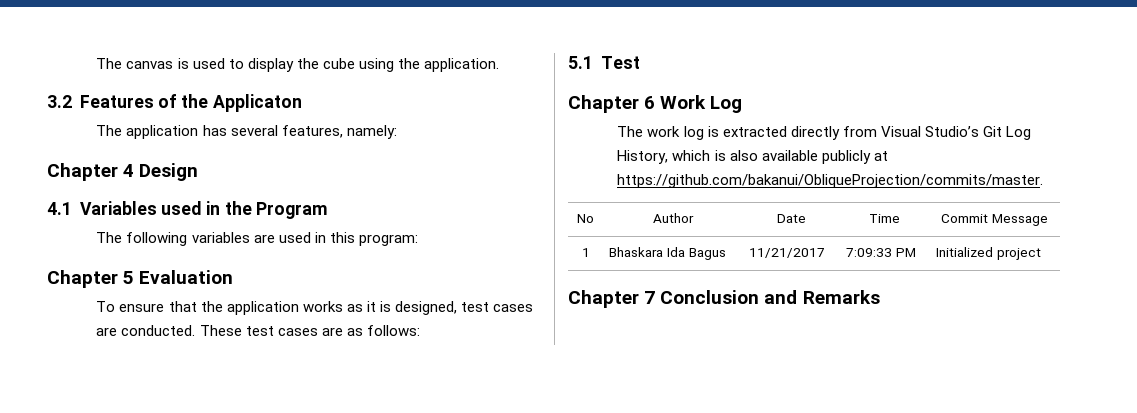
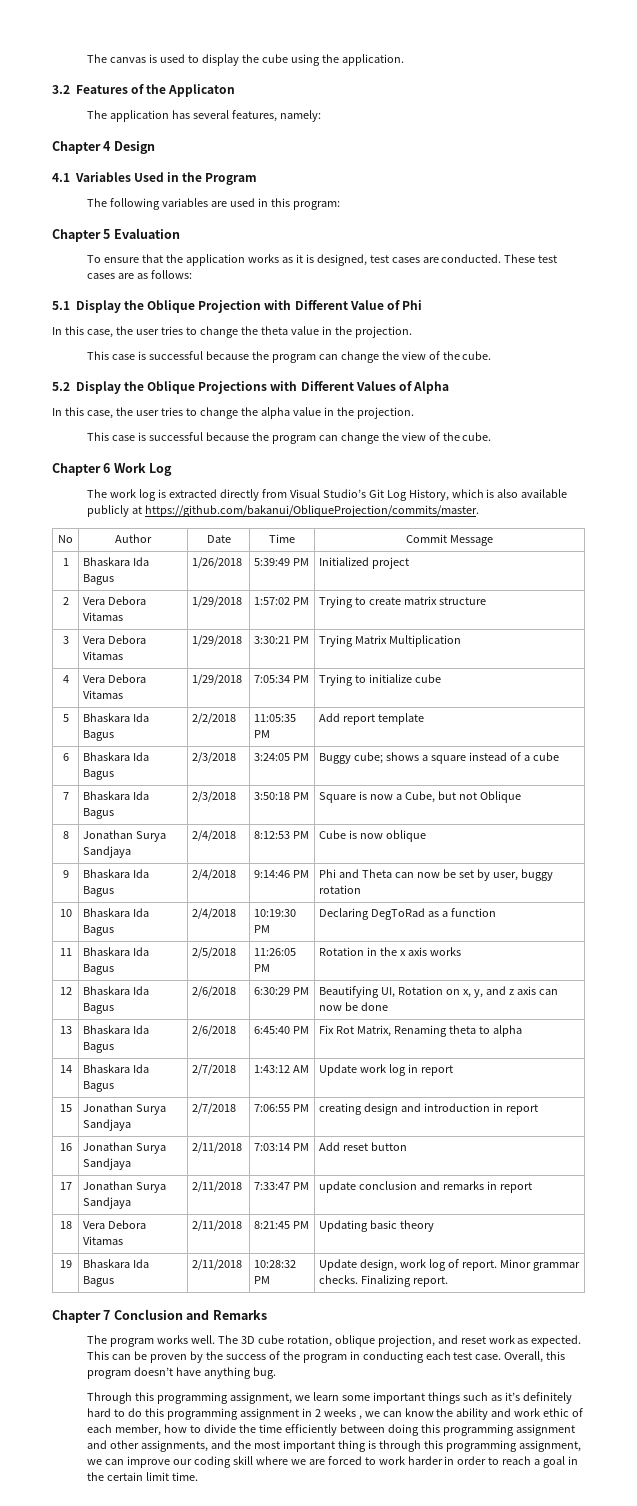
- 4.1 Variables used in the Program
+ 4.1 Variables Used in the Program
- 5.1 Test
+ 5.1 Display the Oblique Projection with Different Value of Phi
+ In this case, the user tries to change the theta value in the projection.
+ This case is successful because the program can change the view of the cube.
+ 5.2 Display the Oblique Projections with Different Values of Alpha
+ In this case, the user tries to change the alpha value in the projection.
+ This case is successful because the program can change the view of the cube.
- 1 | Bhaskara Ida Bagus | 11/21/2017 | 7:09:33 PM | Initialized project
+ 1 | Bhaskara Ida Bagus | 1/26/2018 | 5:39:49 PM | Initialized project
+ 2 | Vera Debora Vitamas | 1/29/2018 | 1:57:02 PM | Trying to create matrix structure
+ 3 | Vera Debora Vitamas | 1/29/2018 | 3:30:21 PM | Trying Matrix Multiplication
+ 4 | Vera Debora Vitamas | 1/29/2018 | 7:05:34 PM | Trying to initialize cube
+ 5 | Bhaskara Ida Bagus | 2/2/2018 | 11:05:35 PM | Add report template
+ 6 | Bhaskara Ida Bagus | 2/3/2018 | 3:24:05 PM | Buggy cube; shows a square instead of a cube
+ 7 | Bhaskara Ida Bagus | 2/3/2018 | 3:50:18 PM | Square is now a Cube, but not Oblique
+ 8 | Jonathan Surya Sandjaya | 2/4/2018 | 8:12:53 PM | Cube is now oblique
+ 9 | Bhaskara Ida Bagus | 2/4/2018 | 9:14:46 PM | Phi and Theta can now be set by user, buggy rotation
+ 10 | Bhaskara Ida Bagus | 2/4/2018 | 10:19:30 PM | Declaring DegToRad as a function
+ 11 | Bhaskara Ida Bagus | 2/5/2018 | 11:26:05 PM | Rotation in the x axis works
+ 12 | Bhaskara Ida Bagus | 2/6/2018 | 6:30:29 PM | Beautifying UI, Rotation on x, y, and z axis can now be done
+ 13 | Bhaskara Ida Bagus | 2/6/2018 | 6:45:40 PM | Fix Rot Matrix, Renaming theta to alpha
+ 14 | Bhaskara Ida Bagus | 2/7/2018 | 1:43:12 AM | Update work log in report
+ 15 | Jonathan Surya Sandjaya | 2/7/2018 | 7:06:55 PM | creating design and introduction in report
+ 16 | Jonathan Surya Sandjaya | 2/11/2018 | 7:03:14 PM | Add reset button
+ 17 | Jonathan Surya Sandjaya | 2/11/2018 | 7:33:47 PM | update conclusion and remarks in report
+ 18 | Vera Debora Vitamas | 2/11/2018 | 8:21:45 PM | Updating basic theory
+ 19 | Bhaskara Ida Bagus | 2/11/2018 | 10:28:32 PM | Update design, work log of report. Minor grammar checks. Finalizing report.
+ The program works well. The 3D cube rotation, oblique projection, and reset work as expected. This can be proven by the success of the program in conducting each test case. Overall, this program doesn’t have anything bug.
+ Through this programming assignment, we learn some important things such as it’s definitely hard to do this programming assignment in 2 weeks , we can know the ability and work ethic of each member, how to divide the time efficiently between doing this programming assignment and other assignments, and the most important thing is through this programming assignment, we can improve our coding skill where we are forced to work harder in order to reach a goal in the certain limit time.

